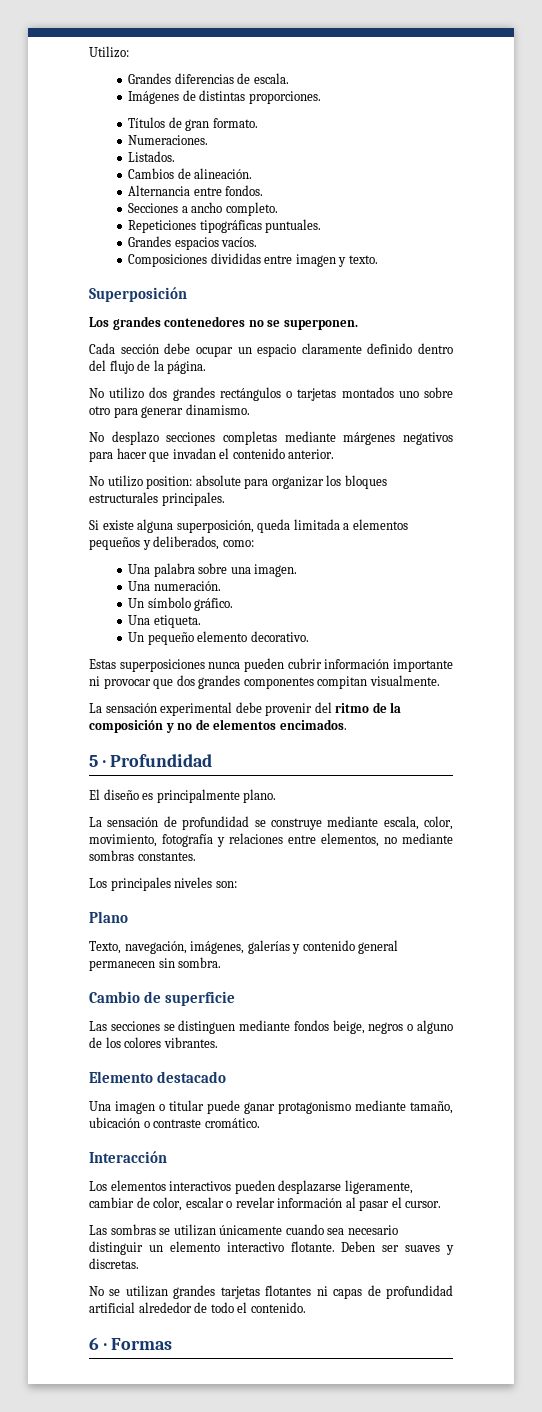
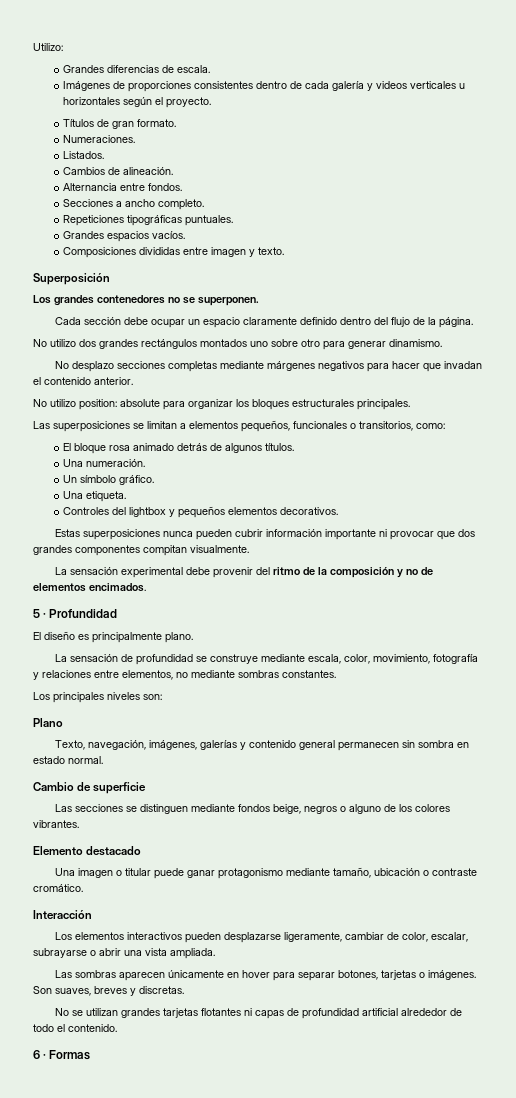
- Imágenes de distintas proporciones.
+ Imágenes de proporciones consistentes dentro de cada galería y videos verticales u horizontales según el proyecto.
- No utilizo dos grandes rectángulos o tarjetas montados uno sobre otro para generar dinamismo.
+ No utilizo dos grandes rectángulos montados uno sobre otro para generar dinamismo.
- Si existe alguna superposición, queda limitada a elementos pequeños y deliberados, como:
- Una palabra sobre una imagen.
+ Las superposiciones se limitan a elementos pequeños, funcionales o transitorios, como:
+ El bloque rosa animado detrás de algunos títulos.
- Un pequeño elemento decorativo.
+ Controles del lightbox y pequeños elementos decorativos.
- Texto, navegación, imágenes, galerías y contenido general permanecen sin sombra.
+ Texto, navegación, imágenes, galerías y contenido general permanecen sin sombra en estado normal.
- Los elementos interactivos pueden desplazarse ligeramente, cambiar de color, escalar o revelar información al pasar el cursor.
- Las sombras se utilizan únicamente cuando sea necesario distinguir un elemento interactivo flotante. Deben ser suaves y discretas.
+ Los elementos interactivos pueden desplazarse ligeramente, cambiar de color, escalar, subrayarse o abrir una vista ampliada.
+ Las sombras aparecen únicamente en hover para separar botones, tarjetas o imágenes. Son suaves, breves y discretas.

